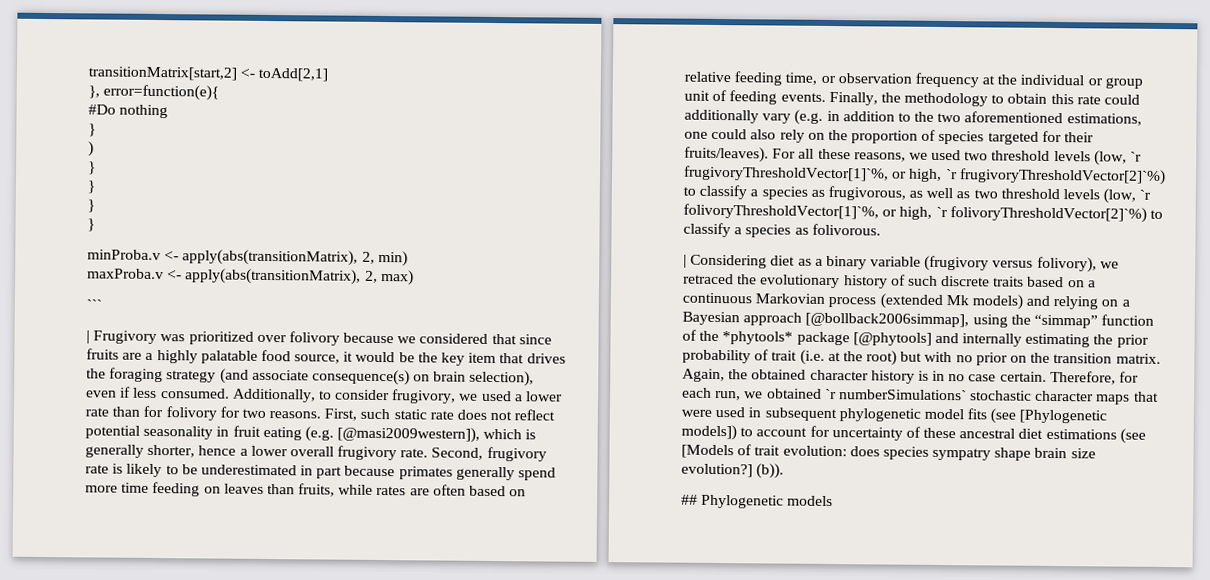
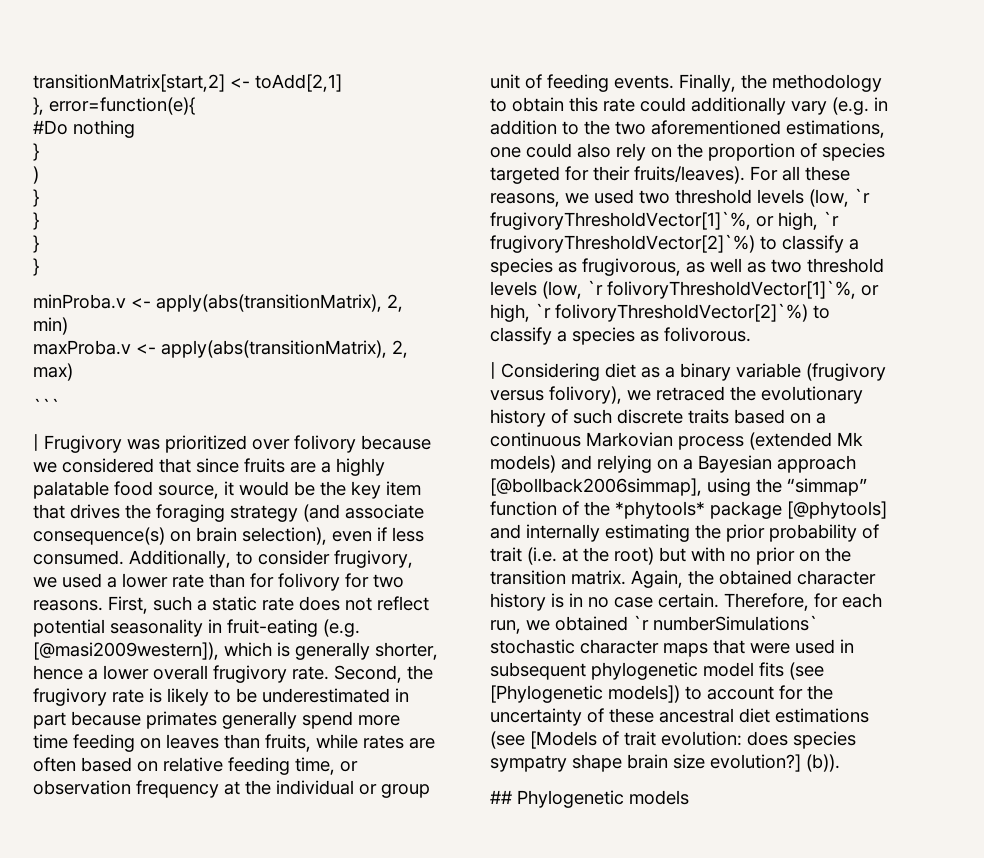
- First, such static rate does not reflect potential seasonality in fruit eating (e.g. [@masi2009western]), which is generally shorter, hence a lower overall frugivory rate.
+ First, such a static rate does not reflect potential seasonality in fruit-eating (e.g. [@masi2009western]), which is generally shorter, hence a lower overall frugivory rate.
- Second, frugivory rate is likely to be underestimated in part because primates generally spend more time feeding on leaves than fruits, while rates are often based on relative feeding time, or observation frequency at the individual or group unit of feeding events.
+ Second, the frugivory rate is likely to be underestimated in part because primates generally spend more time feeding on leaves than fruits, while rates are often based on relative feeding time, or observation frequency at the individual or group unit of feeding events.
- Therefore, for each run, we obtained `r numberSimulations` stochastic character maps that were used in subsequent phylogenetic model fits (see [Phylogenetic models]) to account for uncertainty of these ancestral diet estimations (see [Models of trait evolution: does species sympatry shape brain size evolution?]
+ Therefore, for each run, we obtained `r numberSimulations` stochastic character maps that were used in subsequent phylogenetic model fits (see [Phylogenetic models]) to account for the uncertainty of these ancestral diet estimations (see [Models of trait evolution: does species sympatry shape brain size evolution?]

